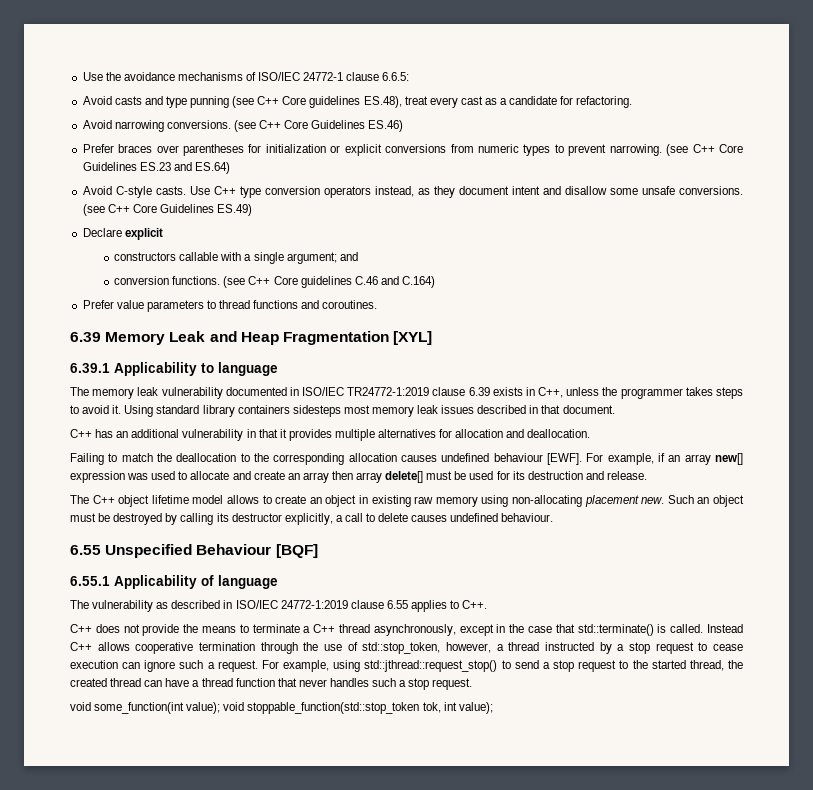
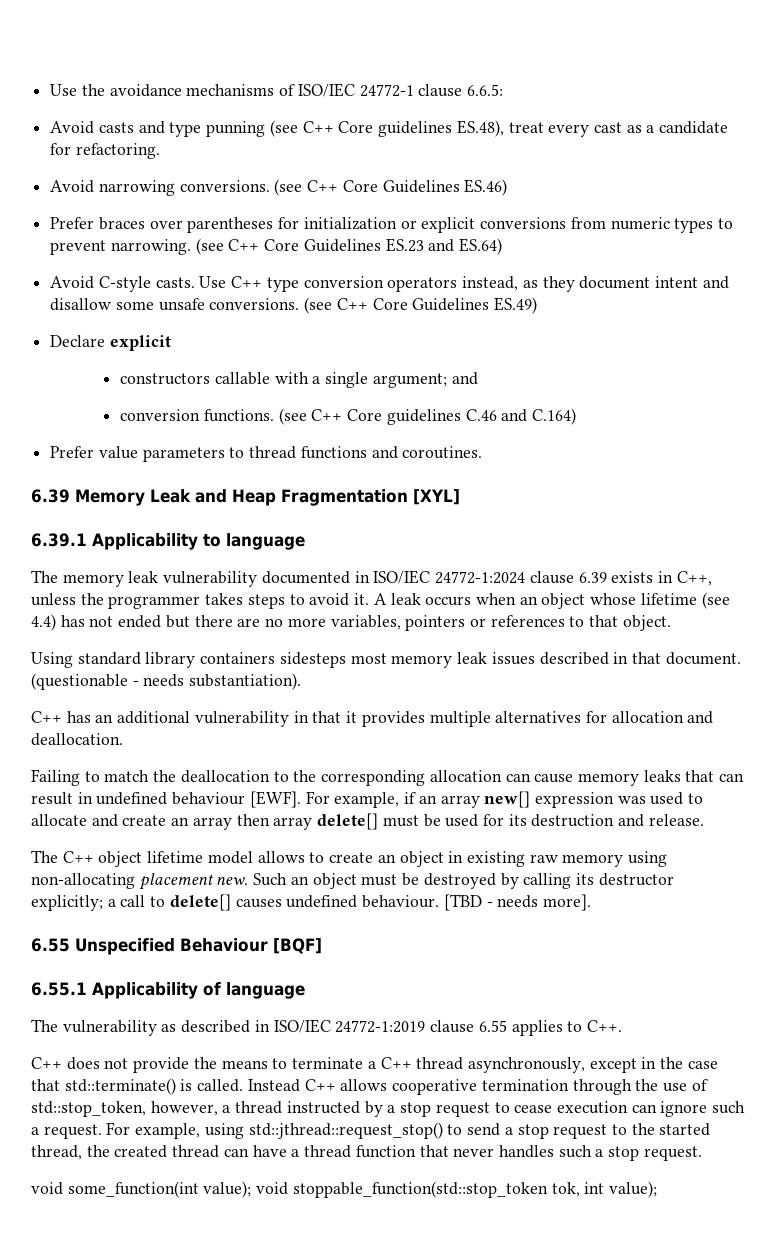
- The memory leak vulnerability documented in ISO/IEC TR24772-1:2019 clause 6.39 exists in C++, unless the programmer takes steps to avoid it. Using standard library containers sidesteps most memory leak issues described in that document.
+ The memory leak vulnerability documented in ISO/IEC 24772-1:2024 clause 6.39 exists in C++, unless the programmer takes steps to avoid it. A leak occurs when an object whose lifetime (see 4.4) has not ended but there are no more variables, pointers or references to that object.
+ Using standard library containers sidesteps most memory leak issues described in that document. (questionable - needs substantiation).
- Failing to match the deallocation to the corresponding allocation causes undefined behaviour [EWF].
+ Failing to match the deallocation to the corresponding allocation can cause memory leaks that can result in undefined behaviour [EWF].
- Such an object must be destroyed by calling its destructor explicitly, a call to delete causes undefined behaviour.
+ Such an object must be destroyed by calling its destructor explicitly; a call to delete[] causes undefined behaviour. [TBD - needs more].

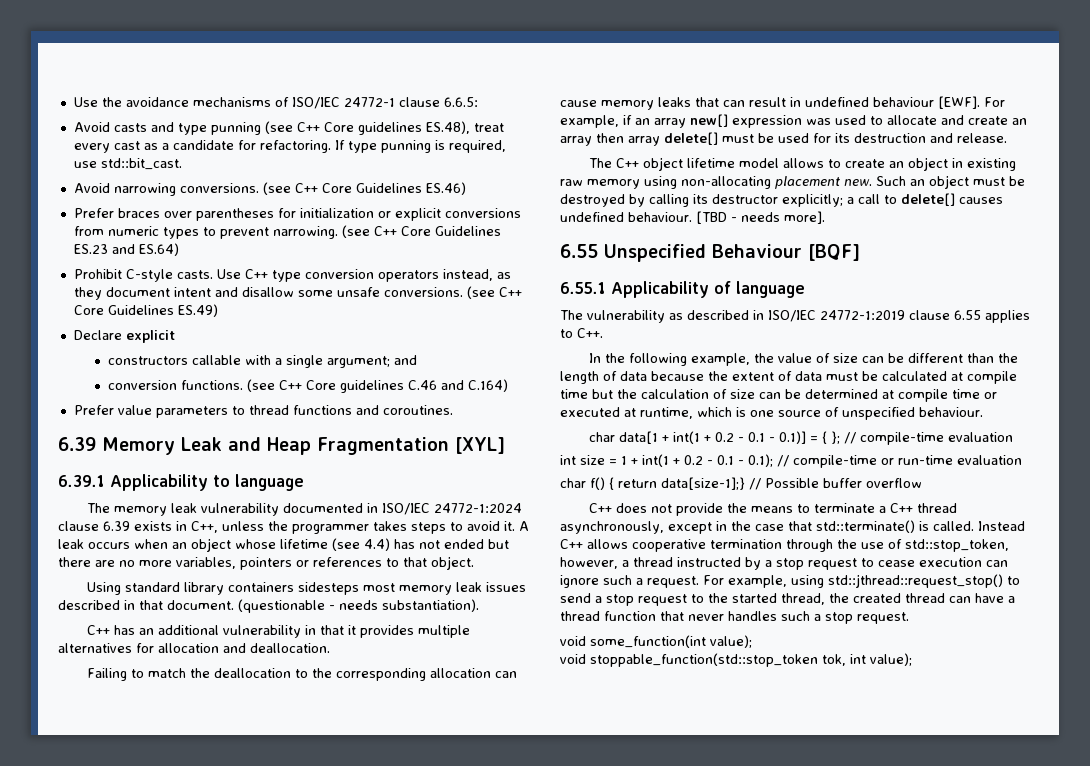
+ If type punning is required, use std::bit_cast.
- Avoid C-style casts.
+ Prohibit C-style casts.
+ In the following example, the value of size can be different than the length of data because the extent of data must be calculated at compile time but the calculation of size can be determined at compile time or executed at runtime, which is one source of unspecified behaviour.
+ char data[1 + int(1 + 0.2 - 0.1 - 0.1)] = { }; // compile-time evaluation
+ int size = 1 + int(1 + 0.2 - 0.1 - 0.1); // compile-time or run-time evaluation
+ char f() { return data[size-1];} // Possible buffer overflow
- void some_function(int value); void stoppable_function(std::stop_token tok, int value);
+ void some_function(int value);
+ void stoppable_function(std::stop_token tok, int value);

